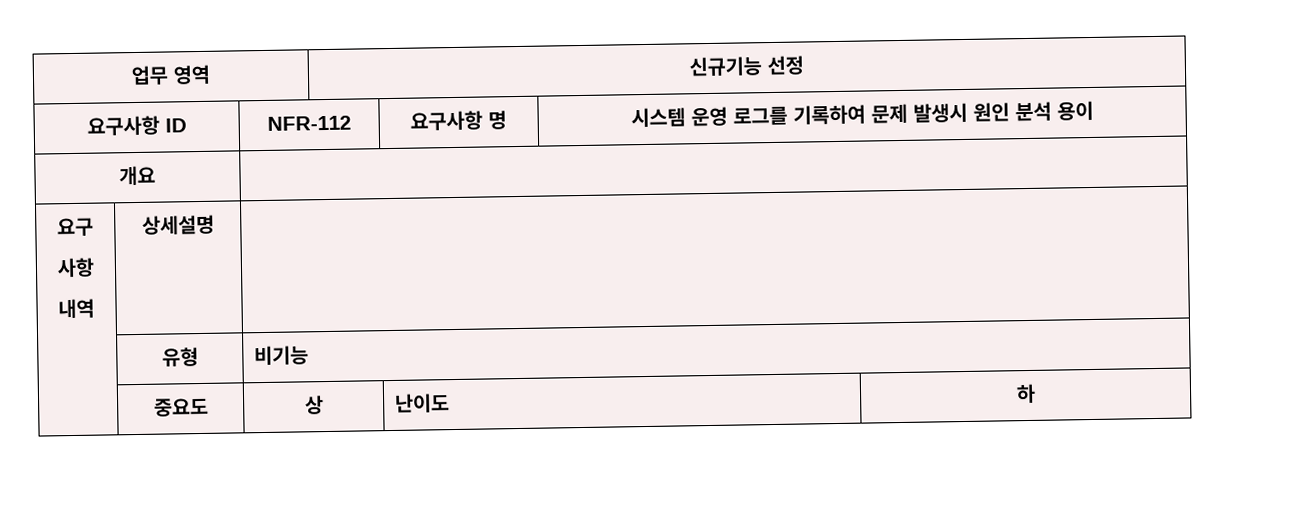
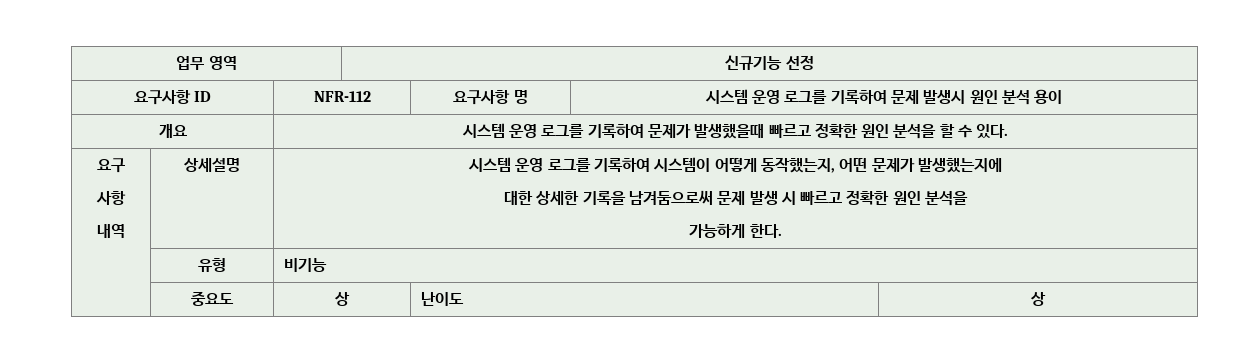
- 개요 |
+ 개요 | 시스템 운영 로그를 기록하여 문제가 발생했을때 빠르고 정확한 원인 분석을 할 수 있다.
  요구
  사항
- 내역 | 상세설명 |
+ 내역 | 상세설명 | 시스템 운영 로그를 기록하여 시스템이 어떻게 동작했는지, 어떤 문제가 발생했는지에
+ 대한 상세한 기록을 남겨둠으로써 문제 발생 시 빠르고 정확한 원인 분석을
+ 가능하게 한다.
- | 중요도 | 상 | 난이도 | 하
+ | 중요도 | 상 | 난이도 | 상

